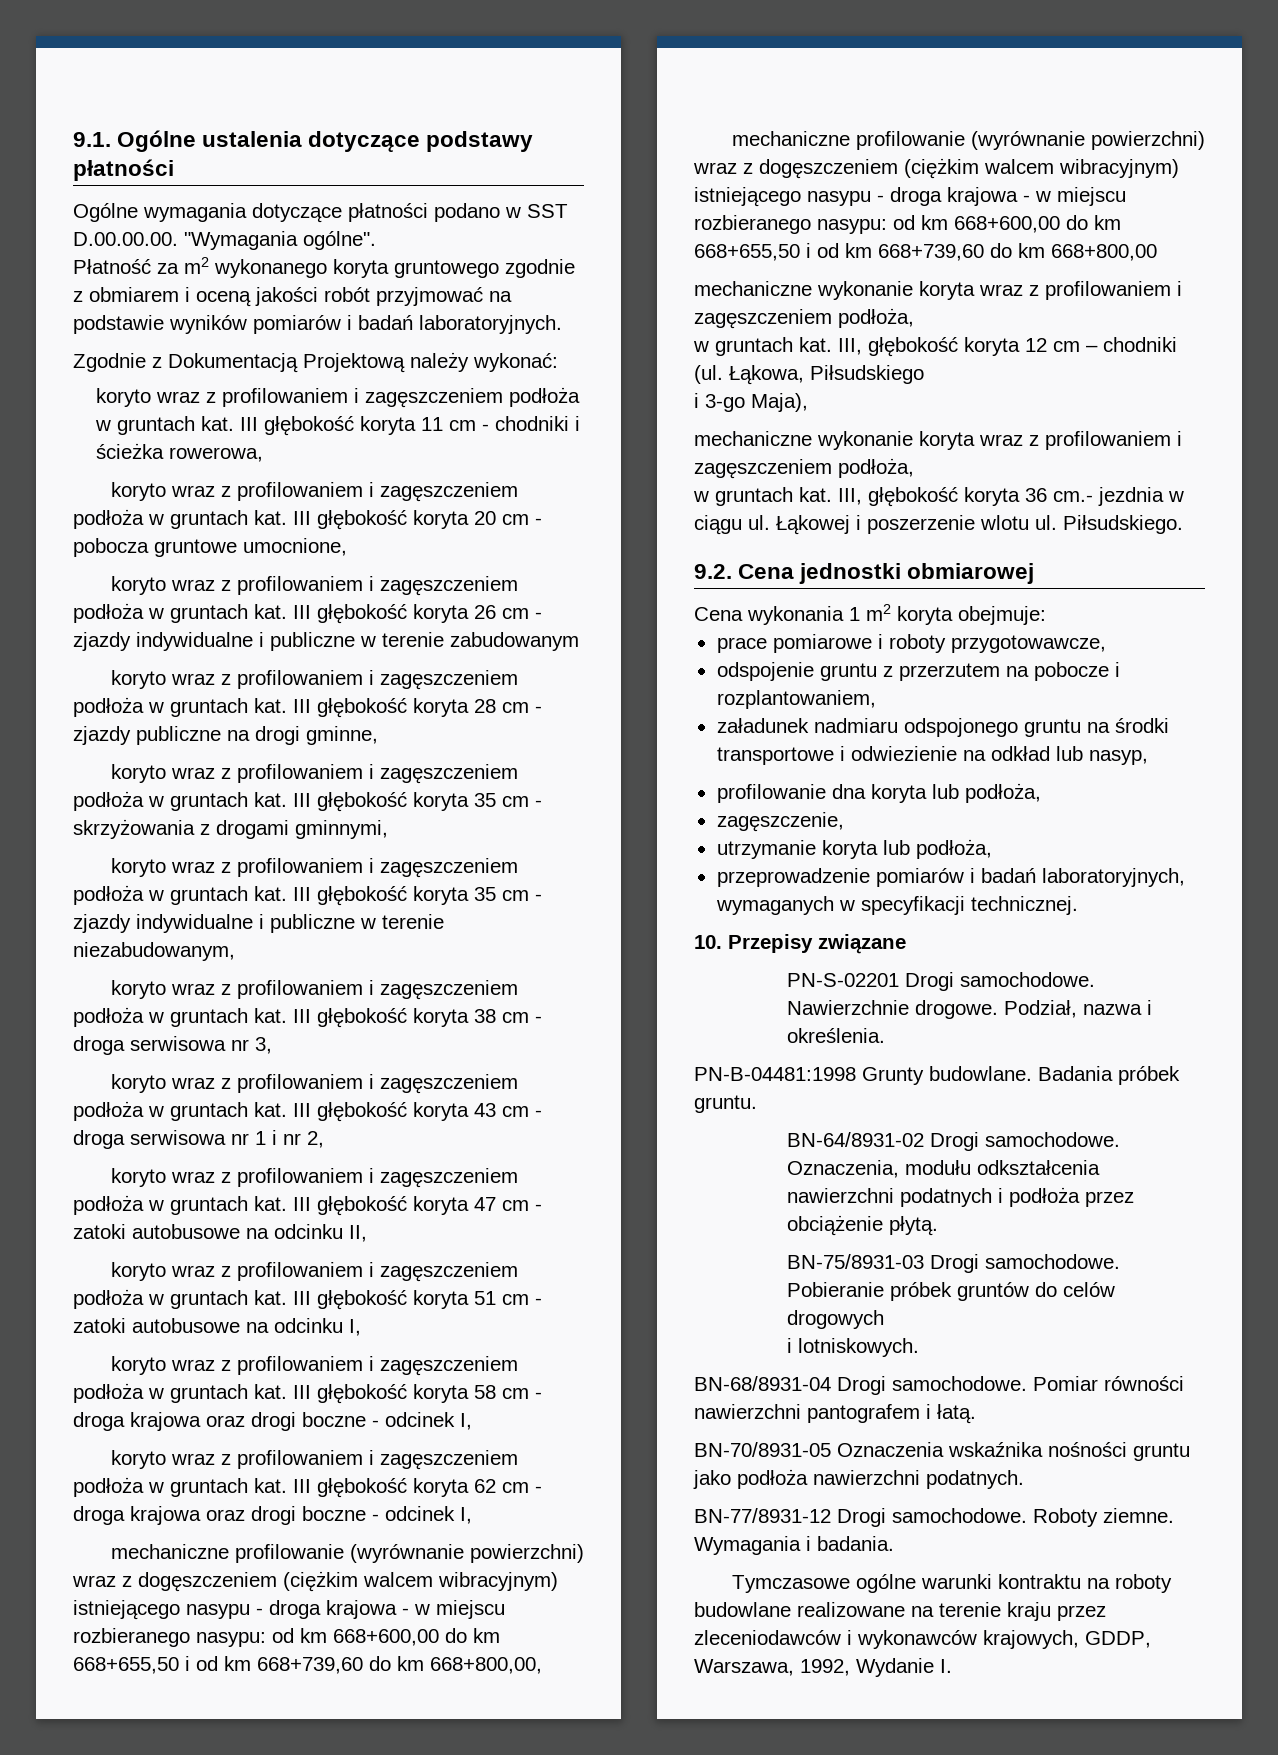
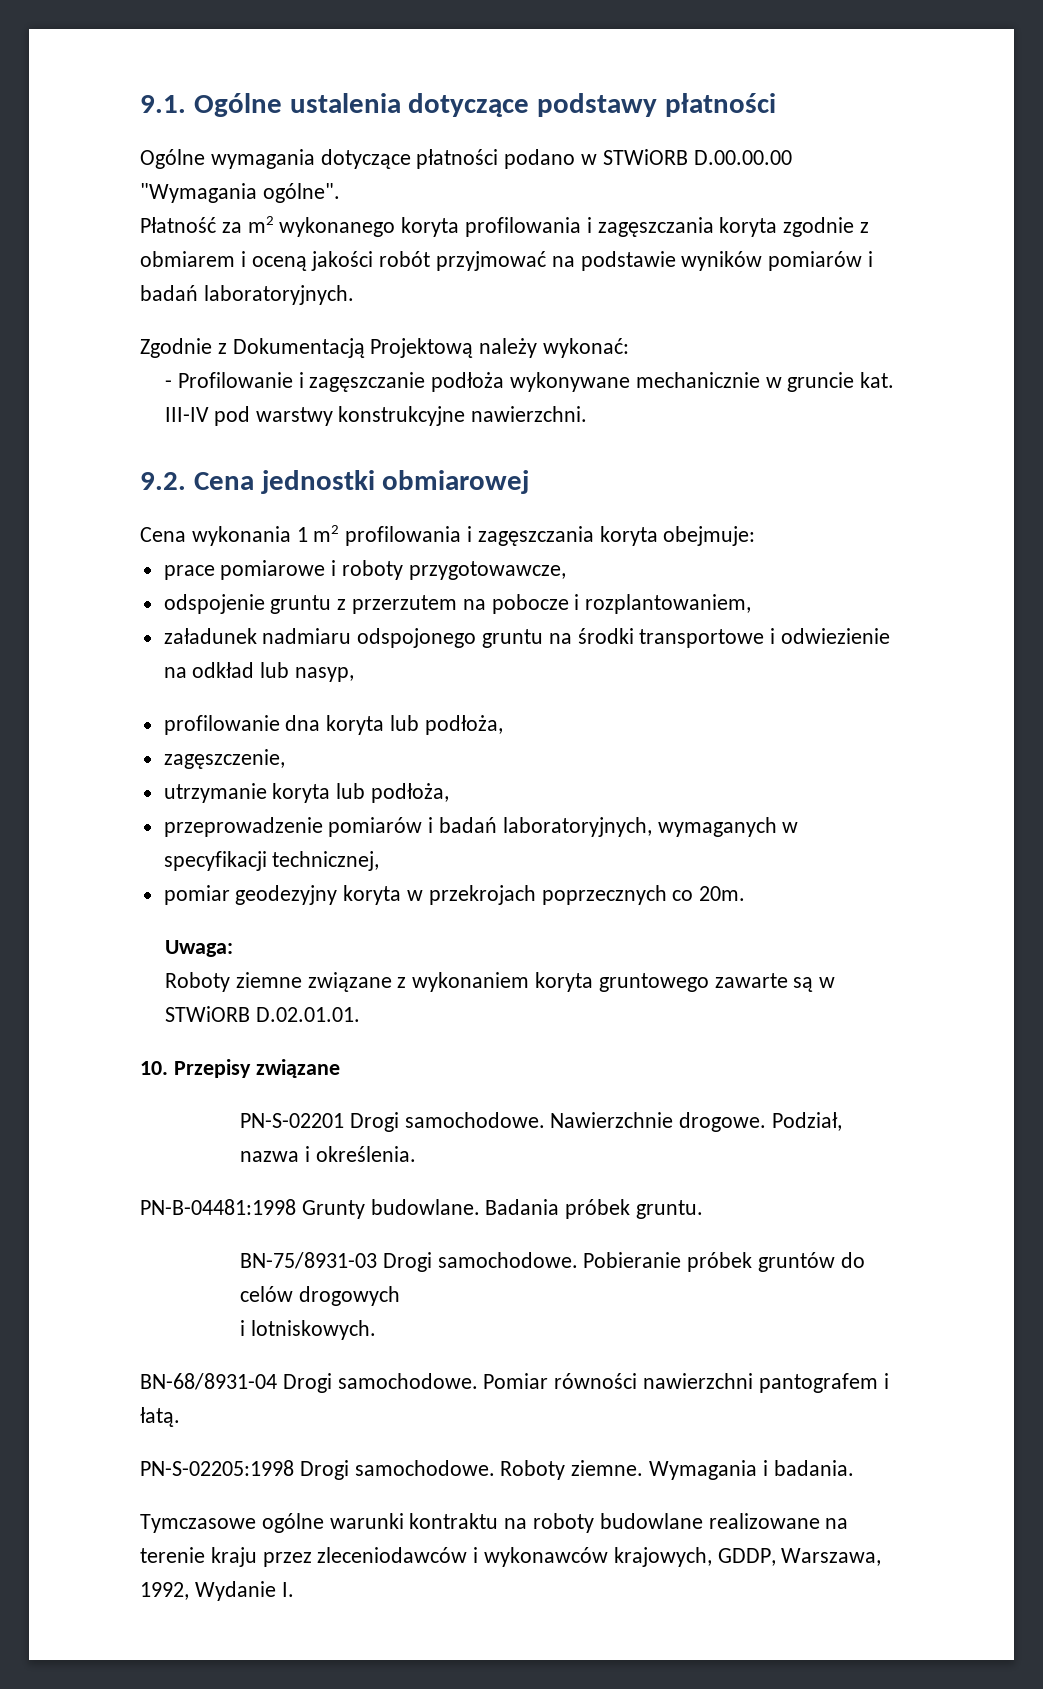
- Ogólne wymagania dotyczące płatności podano w SST D.00.00.00. "Wymagania ogólne".
+ Ogólne wymagania dotyczące płatności podano w STWiORB D.00.00.00 "Wymagania ogólne".
- Płatność za m2 wykonanego koryta gruntowego zgodnie z obmiarem i oceną jakości robót przyjmować na podstawie wyników pomiarów i badań laboratoryjnych.
+ Płatność za m2 wykonanego koryta profilowania i zagęszczania koryta zgodnie z obmiarem i oceną jakości robót przyjmować na podstawie wyników pomiarów i badań laboratoryjnych.
- koryto wraz z profilowaniem i zagęszczeniem podłoża w gruntach kat. III głębokość koryta 11 cm - chodniki i ścieżka rowerowa,
- koryto wraz z profilowaniem i zagęszczeniem podłoża w gruntach kat. III głębokość koryta 20 cm - pobocza gruntowe umocnione,
- koryto wraz z profilowaniem i zagęszczeniem podłoża w gruntach kat. III głębokość koryta 26 cm - zjazdy indywidualne i publiczne w terenie zabudowanym
- koryto wraz z profilowaniem i zagęszczeniem podłoża w gruntach kat. III głębokość koryta 28 cm - zjazdy publiczne na drogi gminne,
- koryto wraz z profilowaniem i zagęszczeniem podłoża w gruntach kat. III głębokość koryta 35 cm - skrzyżowania z drogami gminnymi,
- koryto wraz z profilowaniem i zagęszczeniem podłoża w gruntach kat. III głębokość koryta 35 cm - zjazdy indywidualne i publiczne w terenie niezabudowanym,
- koryto wraz z profilowaniem i zagęszczeniem podłoża w gruntach kat. III głębokość koryta 38 cm - droga serwisowa nr 3,
- koryto wraz z profilowaniem i zagęszczeniem podłoża w gruntach kat. III głębokość koryta 43 cm - droga serwisowa nr 1 i nr 2,
- koryto wraz z profilowaniem i zagęszczeniem podłoża w gruntach kat. III głębokość koryta 47 cm - zatoki autobusowe na odcinku II,
- koryto wraz z profilowaniem i zagęszczeniem podłoża w gruntach kat. III głębokość koryta 51 cm - zatoki autobusowe na odcinku I,
- koryto wraz z profilowaniem i zagęszczeniem podłoża w gruntach kat. III głębokość koryta 58 cm - droga krajowa oraz drogi boczne - odcinek I,
- koryto wraz z profilowaniem i zagęszczeniem podłoża w gruntach kat. III głębokość koryta 62 cm - droga krajowa oraz drogi boczne - odcinek I,
- mechaniczne profilowanie (wyrównanie powierzchni) wraz z dogęszczeniem (ciężkim walcem wibracyjnym) istniejącego nasypu - droga krajowa - w miejscu rozbieranego nasypu: od km 668+600,00 do km 668+655,50 i od km 668+739,60 do km 668+800,00,
- mechaniczne profilowanie (wyrównanie powierzchni) wraz z dogęszczeniem (ciężkim walcem wibracyjnym) istniejącego nasypu - droga krajowa - w miejscu rozbieranego nasypu: od km 668+600,00 do km 668+655,50 i od km 668+739,60 do km 668+800,00
- mechaniczne wykonanie koryta wraz z profilowaniem i zagęszczeniem podłoża,
- w gruntach kat. III, głębokość koryta 12 cm – chodniki (ul. Łąkowa, Piłsudskiego
- i 3-go Maja),
- mechaniczne wykonanie koryta wraz z profilowaniem i zagęszczeniem podłoża,
- w gruntach kat. III, głębokość koryta 36 cm.- jezdnia w ciągu ul. Łąkowej i poszerzenie wlotu ul. Piłsudskiego.
+ - Profilowanie i zagęszczanie podłoża wykonywane mechanicznie w gruncie kat. III-IV pod warstwy konstrukcyjne nawierzchni.
- Cena wykonania 1 m2 koryta obejmuje:
+ Cena wykonania 1 m2 profilowania i zagęszczania koryta obejmuje:
- przeprowadzenie pomiarów i badań laboratoryjnych, wymaganych w specyfikacji technicznej.
+ przeprowadzenie pomiarów i badań laboratoryjnych, wymaganych w specyfikacji technicznej,
+ pomiar geodezyjny koryta w przekrojach poprzecznych co 20m.
+ Uwaga:
+ Roboty ziemne związane z wykonaniem koryta gruntowego zawarte są w STWiORB D.02.01.01.
- BN-64/8931-02 Drogi samochodowe. Oznaczenia, modułu odkształcenia nawierzchni podatnych i podłoża przez obciążenie płytą.
- BN-70/8931-05 Oznaczenia wskaźnika nośności gruntu jako podłoża nawierzchni podatnych.
- BN-77/8931-12 Drogi samochodowe.
+ PN-S-02205:1998 Drogi samochodowe.

